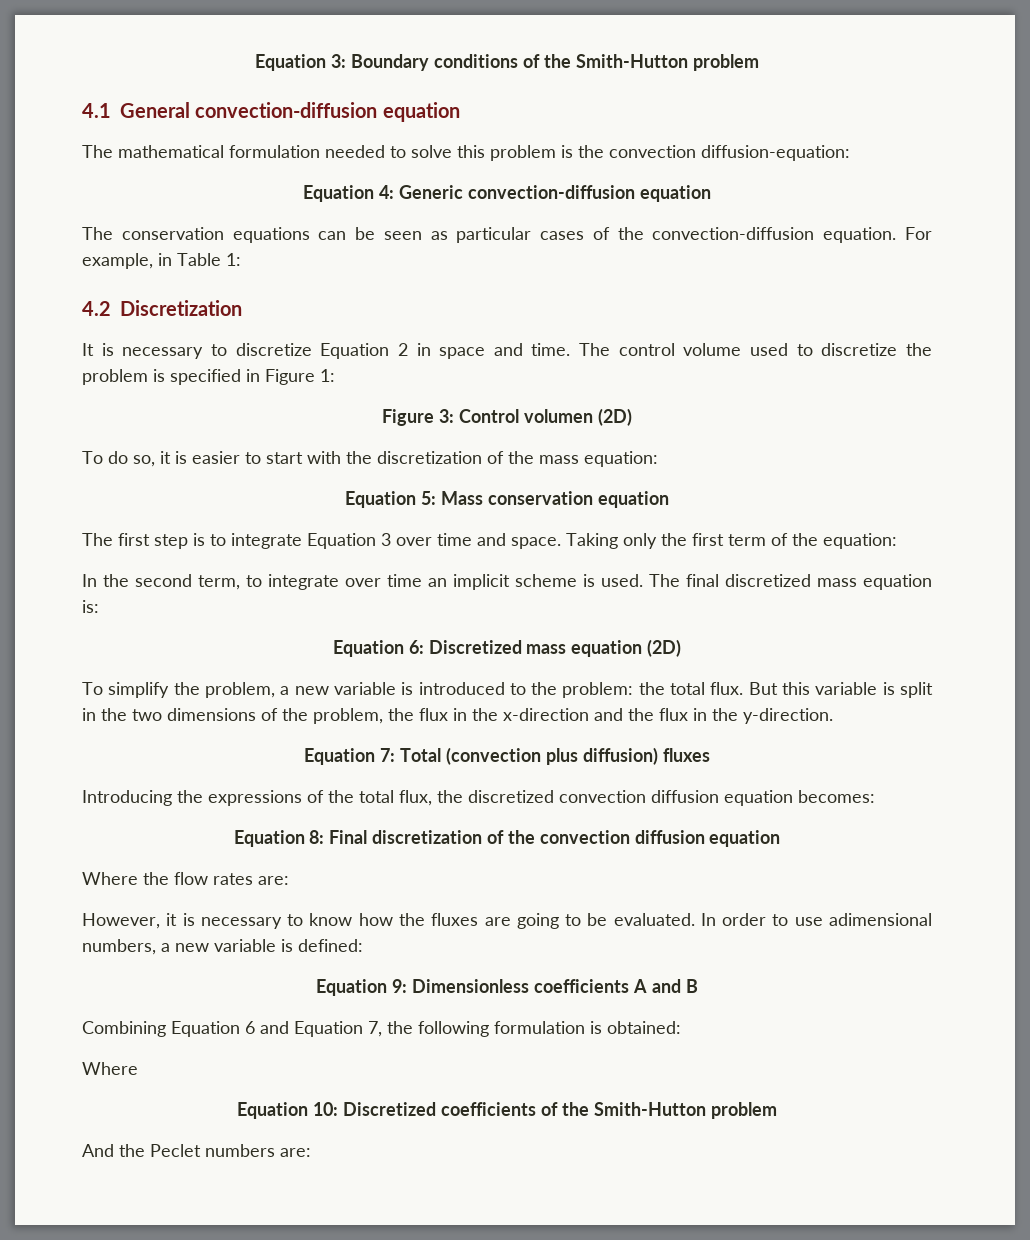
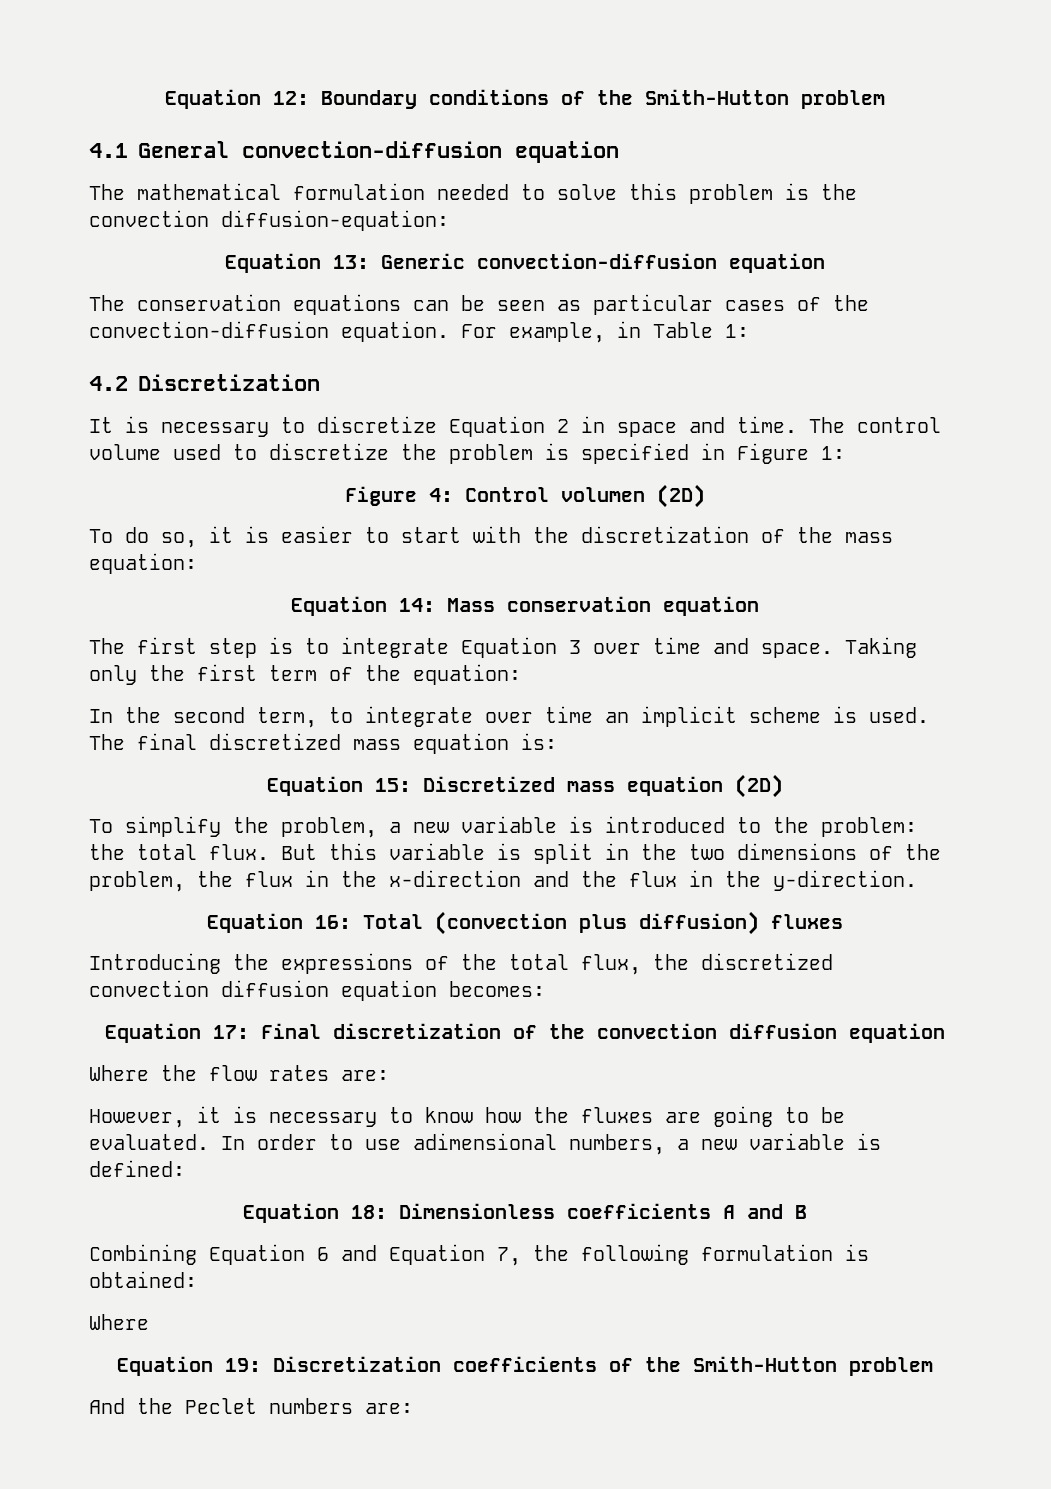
- Equation 3: Boundary conditions of the Smith-Hutton problem
+ Equation 12: Boundary conditions of the Smith-Hutton problem
- Equation 4: Generic convection-diffusion equation
+ Equation 13: Generic convection-diffusion equation
- Figure 3: Control volumen (2D)
+ Figure 4: Control volumen (2D)
- Equation 5: Mass conservation equation
+ Equation 14: Mass conservation equation
- Equation 6: Discretized mass equation (2D)
+ Equation 15: Discretized mass equation (2D)
- Equation 7: Total (convection plus diffusion) fluxes
+ Equation 16: Total (convection plus diffusion) fluxes
- Equation 8: Final discretization of the convection diffusion equation
+ Equation 17: Final discretization of the convection diffusion equation
- Equation 9: Dimensionless coefficients A and B
+ Equation 18: Dimensionless coefficients A and B
- Equation 10: Discretized coefficients of the Smith-Hutton problem
+ Equation 19: Discretization coefficients of the Smith-Hutton problem

